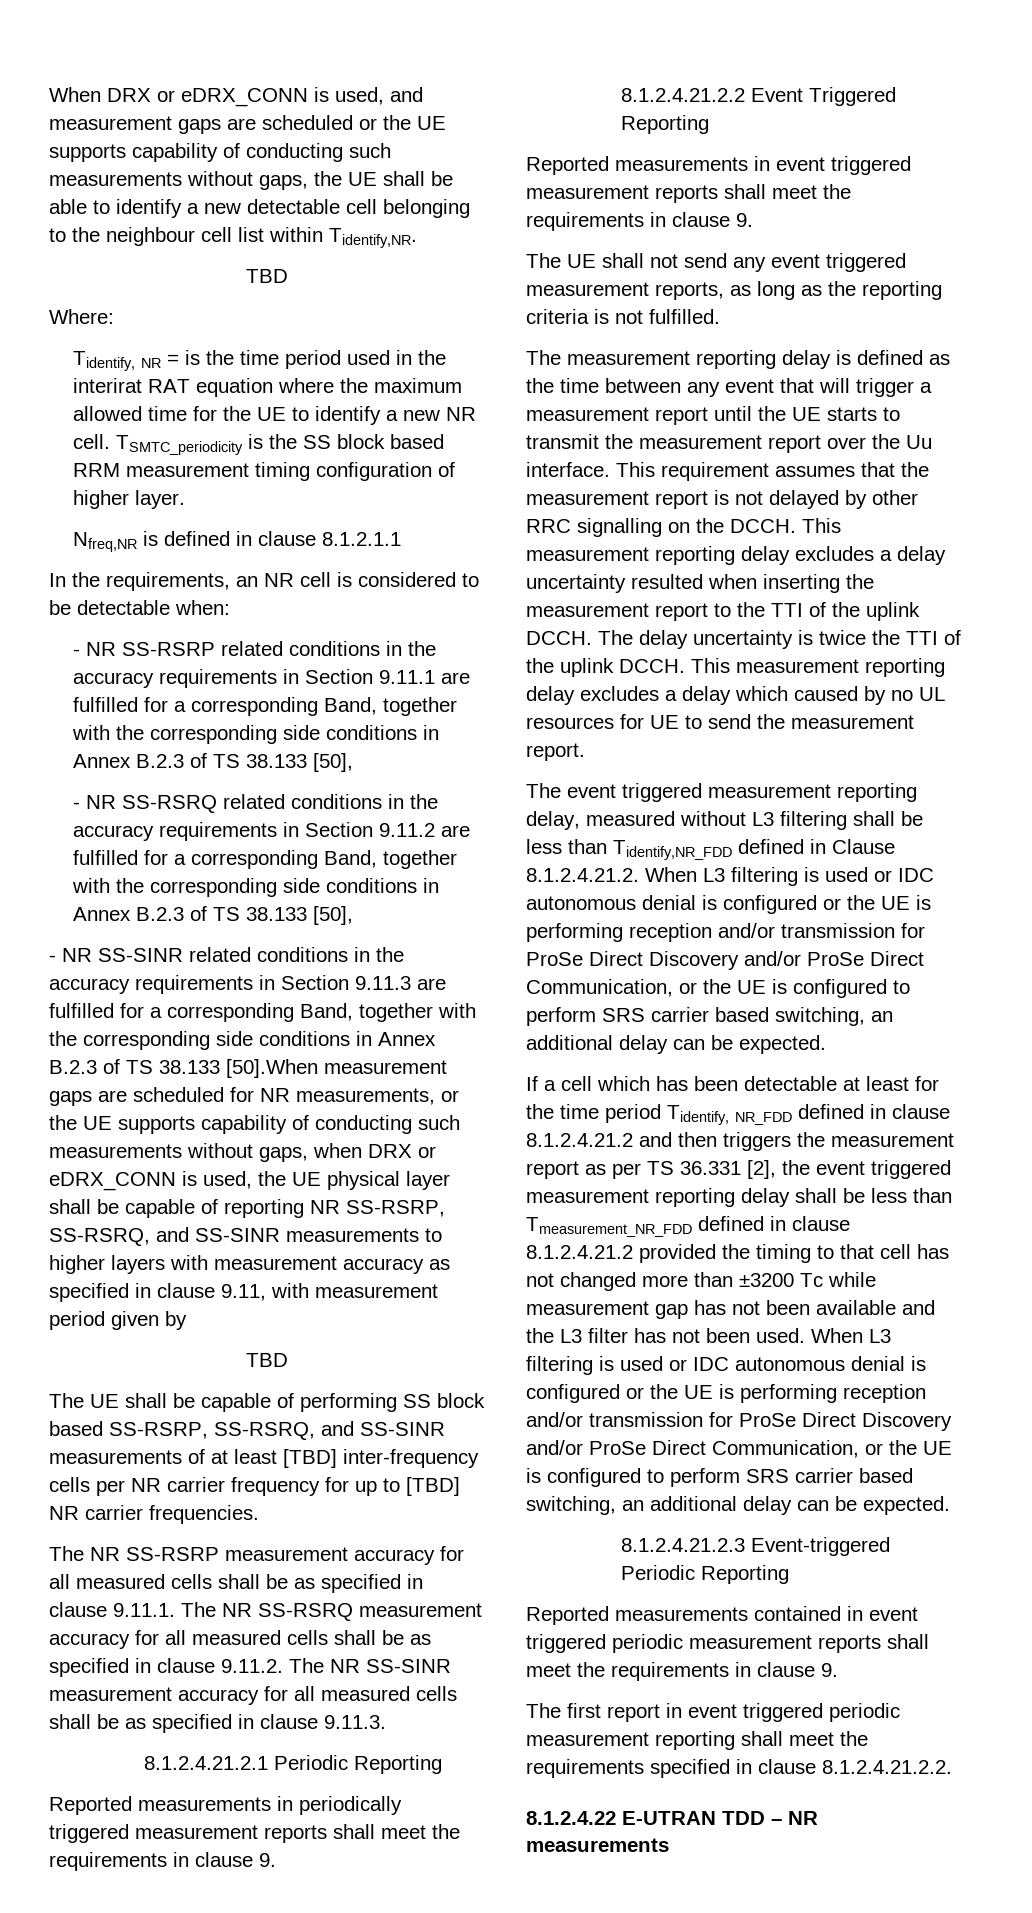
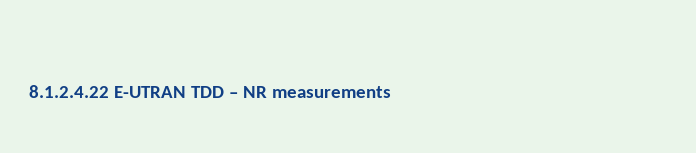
- When DRX or eDRX_CONN is used, and measurement gaps are scheduled or the UE supports capability of conducting such measurements without gaps, the UE shall be able to identify a new detectable cell belonging to the neighbour cell list within Tidentify,NR.
- TBD
- Where:
- Tidentify, NR = is the time period used in the interirat RAT equation where the maximum allowed time for the UE to identify a new NR cell. TSMTC_periodicity is the SS block based RRM measurement timing configuration of higher layer.
- Nfreq,NR is defined in clause 8.1.2.1.1
- In the requirements, an NR cell is considered to be detectable when:
- - NR SS-RSRP related conditions in the accuracy requirements in Section 9.11.1 are fulfilled for a corresponding Band, together with the corresponding side conditions in Annex B.2.3 of TS 38.133 [50],
- - NR SS-RSRQ related conditions in the accuracy requirements in Section 9.11.2 are fulfilled for a corresponding Band, together with the corresponding side conditions in Annex B.2.3 of TS 38.133 [50],
- - NR SS-SINR related conditions in the accuracy requirements in Section 9.11.3 are fulfilled for a corresponding Band, together with the corresponding side conditions in Annex B.2.3 of TS 38.133 [50].When measurement gaps are scheduled for NR measurements, or the UE supports capability of conducting such measurements without gaps, when DRX or eDRX_CONN is used, the UE physical layer shall be capable of reporting NR SS-RSRP, SS-RSRQ, and SS-SINR measurements to higher layers with measurement accuracy as specified in clause 9.11, with measurement period given by
- TBD
- The UE shall be capable of performing SS block based SS-RSRP, SS-RSRQ, and SS-SINR measurements of at least [TBD] inter-frequency cells per NR carrier frequency for up to [TBD] NR carrier frequencies.
- The NR SS-RSRP measurement accuracy for all measured cells shall be as specified in clause 9.11.1. The NR SS-RSRQ measurement accuracy for all measured cells shall be as specified in clause 9.11.2. The NR SS-SINR measurement accuracy for all measured cells shall be as specified in clause 9.11.3.
- 8.1.2.4.21.2.1 Periodic Reporting
- Reported measurements in periodically triggered measurement reports shall meet the requirements in clause 9.
- 8.1.2.4.21.2.2 Event Triggered Reporting
- Reported measurements in event triggered measurement reports shall meet the requirements in clause 9.
- The UE shall not send any event triggered measurement reports, as long as the reporting criteria is not fulfilled.
- The measurement reporting delay is defined as the time between any event that will trigger a measurement report until the UE starts to transmit the measurement report over the Uu interface. This requirement assumes that the measurement report is not delayed by other RRC signalling on the DCCH. This measurement reporting delay excludes a delay uncertainty resulted when inserting the measurement report to the TTI of the uplink DCCH. The delay uncertainty is twice the TTI of the uplink DCCH. This measurement reporting delay excludes a delay which caused by no UL resources for UE to send the measurement report.
- The event triggered measurement reporting delay, measured without L3 filtering shall be less than Tidentify,NR_FDD defined in Clause 8.1.2.4.21.2. When L3 filtering is used or IDC autonomous denial is configured or the UE is performing reception and/or transmission for ProSe Direct Discovery and/or ProSe Direct Communication, or the UE is configured to perform SRS carrier based switching, an additional delay can be expected.
- If a cell which has been detectable at least for the time period Tidentify, NR_FDD defined in clause 8.1.2.4.21.2 and then triggers the measurement report as per TS 36.331 [2], the event triggered measurement reporting delay shall be less than Tmeasurement_NR_FDD defined in clause 8.1.2.4.21.2 provided the timing to that cell has not changed more than ±3200 Tc while measurement gap has not been available and the L3 filter has not been used. When L3 filtering is used or IDC autonomous denial is configured or the UE is performing reception and/or transmission for ProSe Direct Discovery and/or ProSe Direct Communication, or the UE is configured to perform SRS carrier based switching, an additional delay can be expected.
- 8.1.2.4.21.2.3 Event-triggered Periodic Reporting
- Reported measurements contained in event triggered periodic measurement reports shall meet the requirements in clause 9.
- The first report in event triggered periodic measurement reporting shall meet the requirements specified in clause 8.1.2.4.21.2.2.

